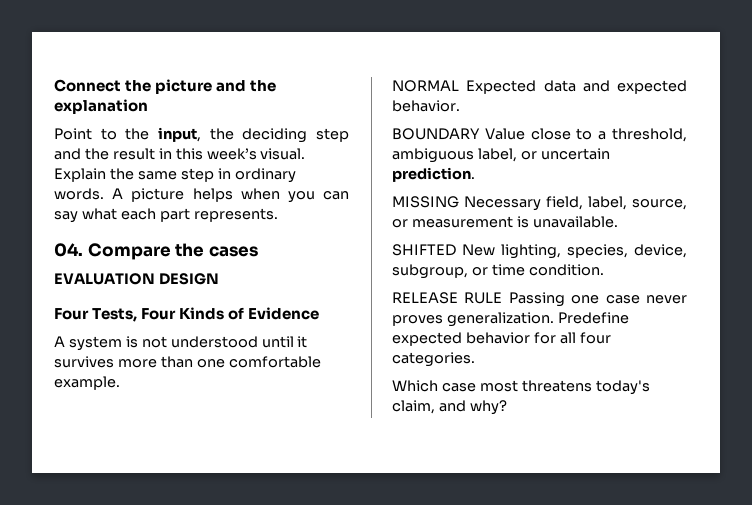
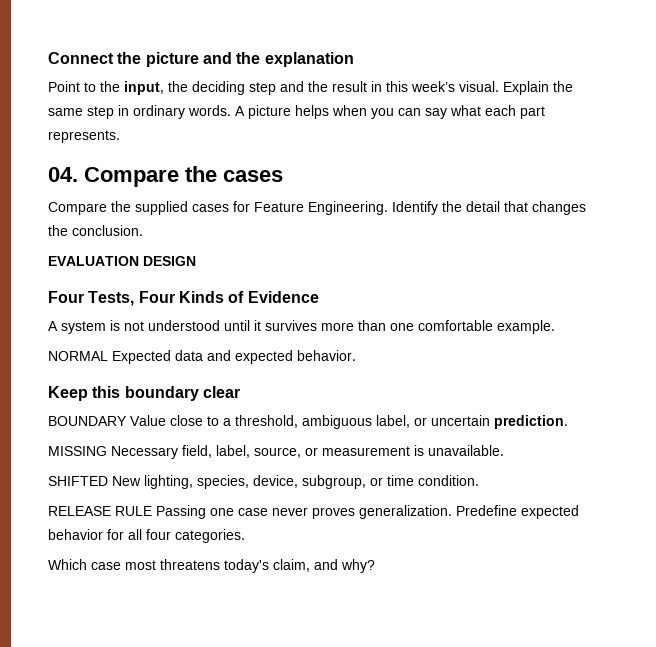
+ Compare the supplied cases for Feature Engineering. Identify the detail that changes the conclusion.
+ Keep this boundary clear

